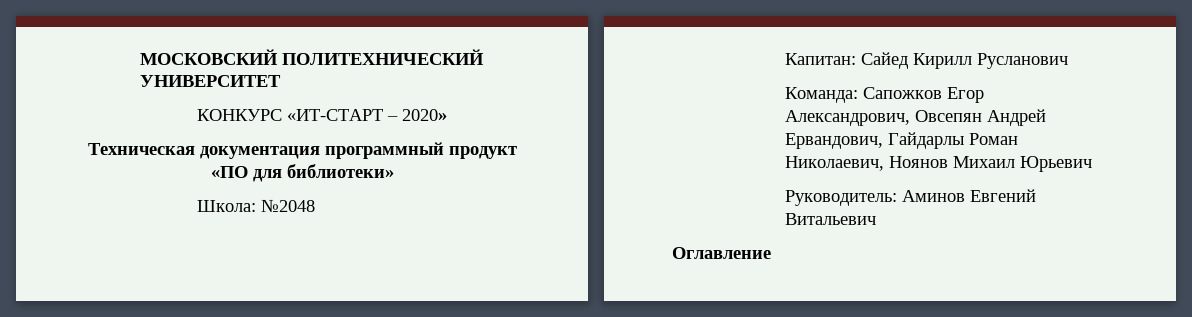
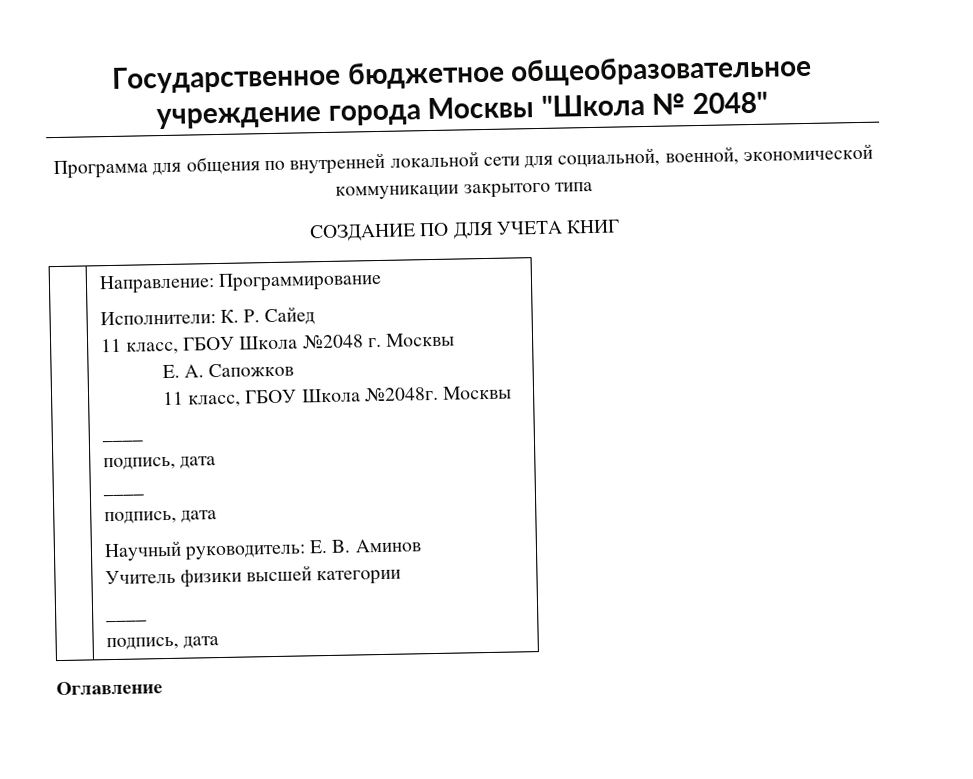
- МОСКОВСКИЙ ПОЛИТЕХНИЧЕСКИЙ УНИВЕРСИТЕТ
- КОНКУРС «ИТ-СТАРТ – 2020»
- Техническая документация программный продукт «ПО для библиотеки»
- Школа: №2048
- Капитан: Сайед Кирилл Русланович
- Команда: Сапожков Егор Александрович, Овсепян Андрей Ервандович, Гайдарлы Роман Николаевич, Ноянов Михаил Юрьевич
- Руководитель: Аминов Евгений Витальевич
+ Государственное бюджетное общеобразовательное учреждение города Москвы "Школа № 2048"
+ Программа для общения по внутренней локальной сети для социальной, военной, экономической коммуникации закрытого типа
+ СОЗДАНИЕ ПО ДЛЯ УЧЕТА КНИГ
+ | Направление: Программирование
+ Исполнители: К. Р. Сайед
+ 11 класс, ГБОУ Школа №2048 г. Москвы
+ Е. А. Сапожков
+ 11 класс, ГБОУ Школа №2048г. Москвы
+ ____
+ подпись, дата
+ ____
+ подпись, дата
+ Научный руководитель: Е. В. Аминов
+ Учитель физики высшей категории
+ ____
+ подпись, дата

